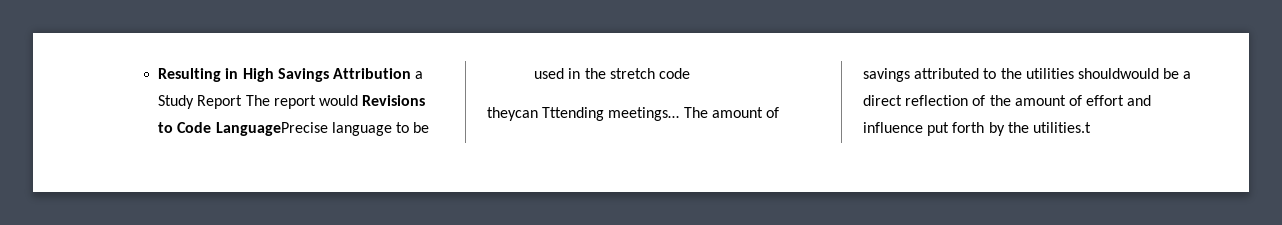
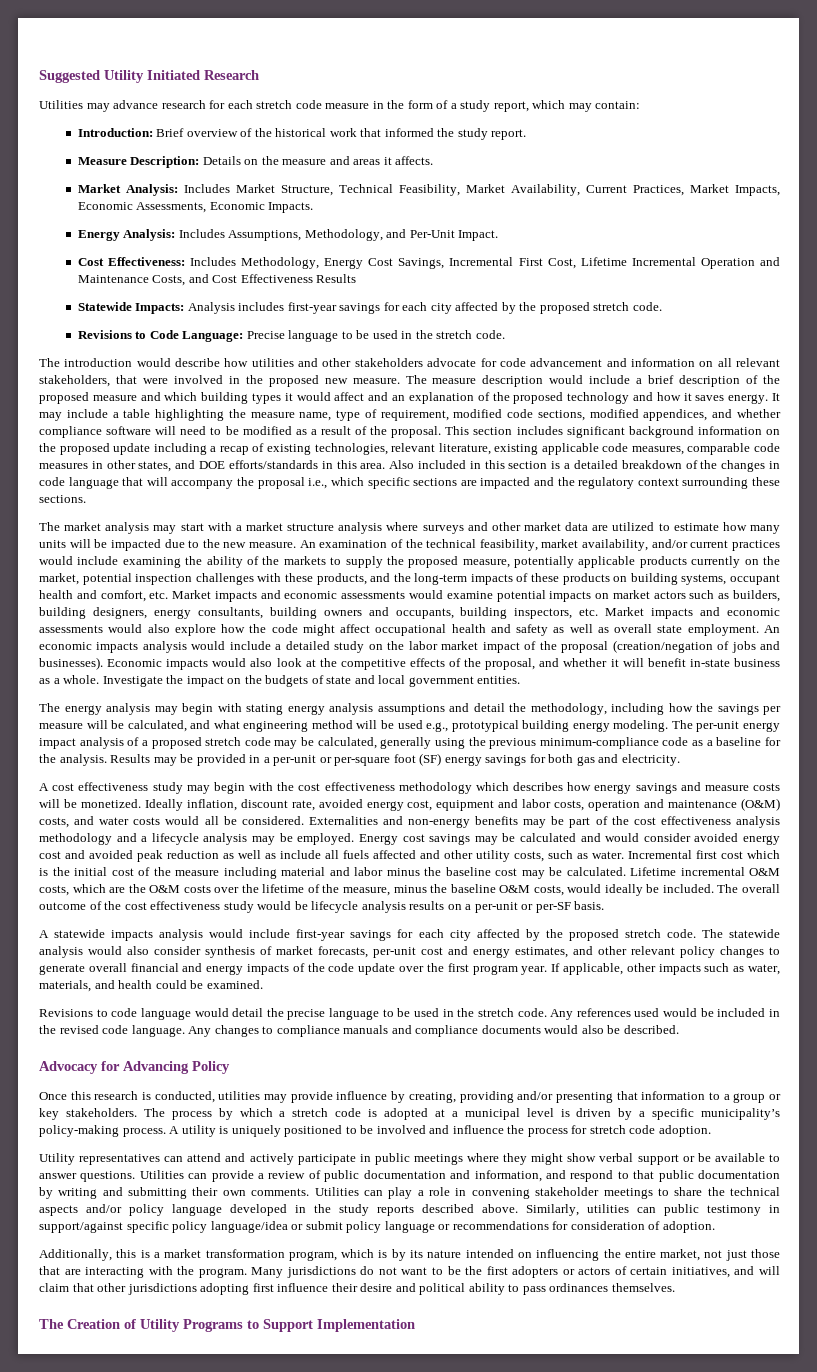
- Resulting in High Savings Attribution a Study Report The report would Revisions to Code LanguagePrecise language to be used in the stretch code
- theycan Tttending meetings… The amount of savings attributed to the utilities shouldwould be a direct reflection of the amount of effort and influence put forth by the utilities.t
+ Suggested Utility Initiated Research
+ Utilities may advance research for each stretch code measure in the form of a study report, which may contain:
+ Introduction: Brief overview of the historical work that informed the study report.
+ Measure Description: Details on the measure and areas it affects.
+ Market Analysis: Includes Market Structure, Technical Feasibility, Market Availability, Current Practices, Market Impacts, Economic Assessments, Economic Impacts.
+ Energy Analysis: Includes Assumptions, Methodology, and Per-Unit Impact.
+ Cost Effectiveness: Includes Methodology, Energy Cost Savings, Incremental First Cost, Lifetime Incremental Operation and Maintenance Costs, and Cost Effectiveness Results
+ Statewide Impacts: Analysis includes first-year savings for each city affected by the proposed stretch code.
+ Revisions to Code Language: Precise language to be used in the stretch code.
+ The introduction would describe how utilities and other stakeholders advocate for code advancement and information on all relevant stakeholders, that were involved in the proposed new measure. The measure description would include a brief description of the proposed measure and which building types it would affect and an explanation of the proposed technology and how it saves energy. It may include a table highlighting the measure name, type of requirement, modified code sections, modified appendices, and whether compliance software will need to be modified as a result of the proposal. This section includes significant background information on the proposed update including a recap of existing technologies, relevant literature, existing applicable code measures, comparable code measures in other states, and DOE efforts/standards in this area. Also included in this section is a detailed breakdown of the changes in code language that will accompany the proposal i.e., which specific sections are impacted and the regulatory context surrounding these sections.
+ The market analysis may start with a market structure analysis where surveys and other market data are utilized to estimate how many units will be impacted due to the new measure. An examination of the technical feasibility, market availability, and/or current practices would include examining the ability of the markets to supply the proposed measure, potentially applicable products currently on the market, potential inspection challenges with these products, and the long-term impacts of these products on building systems, occupant health and comfort, etc. Market impacts and economic assessments would examine potential impacts on market actors such as builders, building designers, energy consultants, building owners and occupants, building inspectors, etc. Market impacts and economic assessments would also explore how the code might affect occupational health and safety as well as overall state employment. An economic impacts analysis would include a detailed study on the labor market impact of the proposal (creation/negation of jobs and businesses). Economic impacts would also look at the competitive effects of the proposal, and whether it will benefit in-state business as a whole. Investigate the impact on the budgets of state and local government entities.
+ The energy analysis may begin with stating energy analysis assumptions and detail the methodology, including how the savings per measure will be calculated, and what engineering method will be used e.g., prototypical building energy modeling. The per-unit energy impact analysis of a proposed stretch code may be calculated, generally using the previous minimum-compliance code as a baseline for the analysis. Results may be provided in a per-unit or per-square foot (SF) energy savings for both gas and electricity.
+ A cost effectiveness study may begin with the cost effectiveness methodology which describes how energy savings and measure costs will be monetized. Ideally inflation, discount rate, avoided energy cost, equipment and labor costs, operation and maintenance (O&M) costs, and water costs would all be considered. Externalities and non-energy benefits may be part of the cost effectiveness analysis methodology and a lifecycle analysis may be employed. Energy cost savings may be calculated and would consider avoided energy cost and avoided peak reduction as well as include all fuels affected and other utility costs, such as water. Incremental first cost which is the initial cost of the measure including material and labor minus the baseline cost may be calculated. Lifetime incremental O&M costs, which are the O&M costs over the lifetime of the measure, minus the baseline O&M costs, would ideally be included. The overall outcome of the cost effectiveness study would be lifecycle analysis results on a per-unit or per-SF basis.
+ A statewide impacts analysis would include first-year savings for each city affected by the proposed stretch code. The statewide analysis would also consider synthesis of market forecasts, per-unit cost and energy estimates, and other relevant policy changes to generate overall financial and energy impacts of the code update over the first program year. If applicable, other impacts such as water, materials, and health could be examined.
+ Revisions to code language would detail the precise language to be used in the stretch code. Any references used would be included in the revised code language. Any changes to compliance manuals and compliance documents would also be described.
+ Advocacy for Advancing Policy
+ Once this research is conducted, utilities may provide influence by creating, providing and/or presenting that information to a group or key stakeholders. The process by which a stretch code is adopted at a municipal level is driven by a specific municipality’s policy-making process. A utility is uniquely positioned to be involved and influence the process for stretch code adoption.
+ Utility representatives can attend and actively participate in public meetings where they might show verbal support or be available to answer questions. Utilities can provide a review of public documentation and information, and respond to that public documentation by writing and submitting their own comments. Utilities can play a role in convening stakeholder meetings to share the technical aspects and/or policy language developed in the study reports described above. Similarly, utilities can public testimony in support/against specific policy language/idea or submit policy language or recommendations for consideration of adoption.
+ Additionally, this is a market transformation program, which is by its nature intended on influencing the entire market, not just those that are interacting with the program. Many jurisdictions do not want to be the first adopters or actors of certain initiatives, and will claim that other jurisdictions adopting first influence their desire and political ability to pass ordinances themselves.
+ The Creation of Utility Programs to Support Implementation

